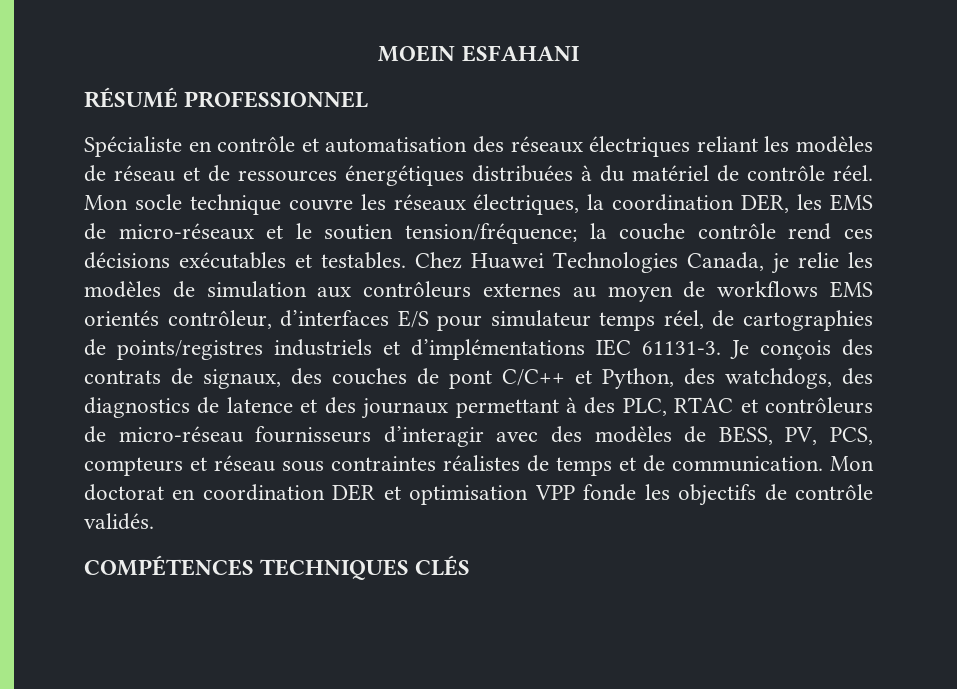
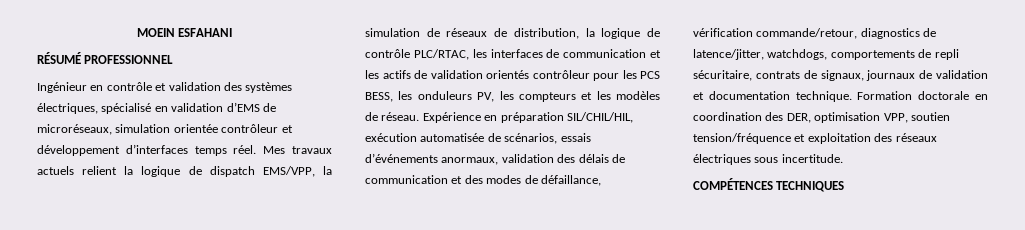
- Spécialiste en contrôle et automatisation des réseaux électriques reliant les modèles de réseau et de ressources énergétiques distribuées à du matériel de contrôle réel. Mon socle technique couvre les réseaux électriques, la coordination DER, les EMS de micro-réseaux et le soutien tension/fréquence; la couche contrôle rend ces décisions exécutables et testables. Chez Huawei Technologies Canada, je relie les modèles de simulation aux contrôleurs externes au moyen de workflows EMS orientés contrôleur, d’interfaces E/S pour simulateur temps réel, de cartographies de points/registres industriels et d’implémentations IEC 61131-3. Je conçois des contrats de signaux, des couches de pont C/C++ et Python, des watchdogs, des diagnostics de latence et des journaux permettant à des PLC, RTAC et contrôleurs de micro-réseau fournisseurs d’interagir avec des modèles de BESS, PV, PCS, compteurs et réseau sous contraintes réalistes de temps et de communication. Mon doctorat en coordination DER et optimisation VPP fonde les objectifs de contrôle validés.
+ Ingénieur en contrôle et validation des systèmes électriques, spécialisé en validation d’EMS de microréseaux, simulation orientée contrôleur et développement d’interfaces temps réel. Mes travaux actuels relient la logique de dispatch EMS/VPP, la simulation de réseaux de distribution, la logique de contrôle PLC/RTAC, les interfaces de communication et les actifs de validation orientés contrôleur pour les PCS BESS, les onduleurs PV, les compteurs et les modèles de réseau. Expérience en préparation SIL/CHIL/HIL, exécution automatisée de scénarios, essais d’événements anormaux, validation des délais de communication et des modes de défaillance, vérification commande/retour, diagnostics de latence/jitter, watchdogs, comportements de repli sécuritaire, contrats de signaux, journaux de validation et documentation technique. Formation doctorale en coordination des DER, optimisation VPP, soutien tension/fréquence et exploitation des réseaux électriques sous incertitude.
- COMPÉTENCES TECHNIQUES CLÉS
+ COMPÉTENCES TECHNIQUES

